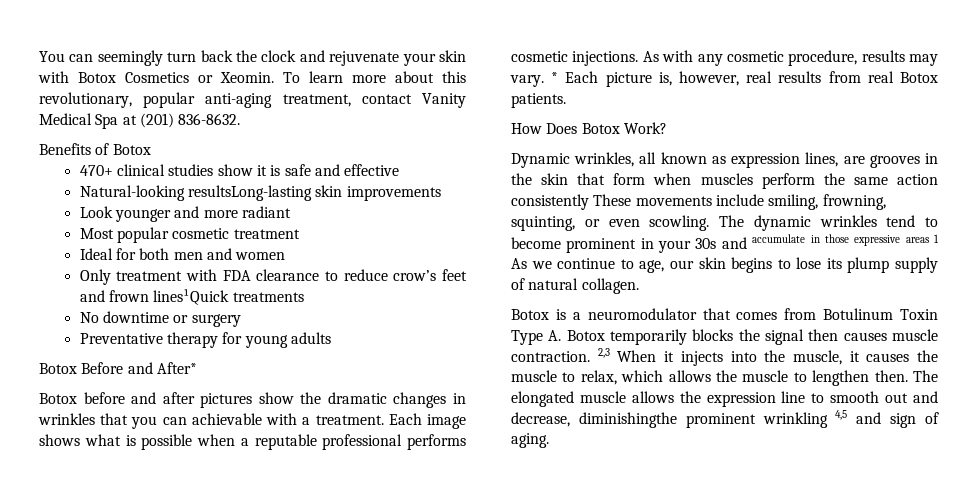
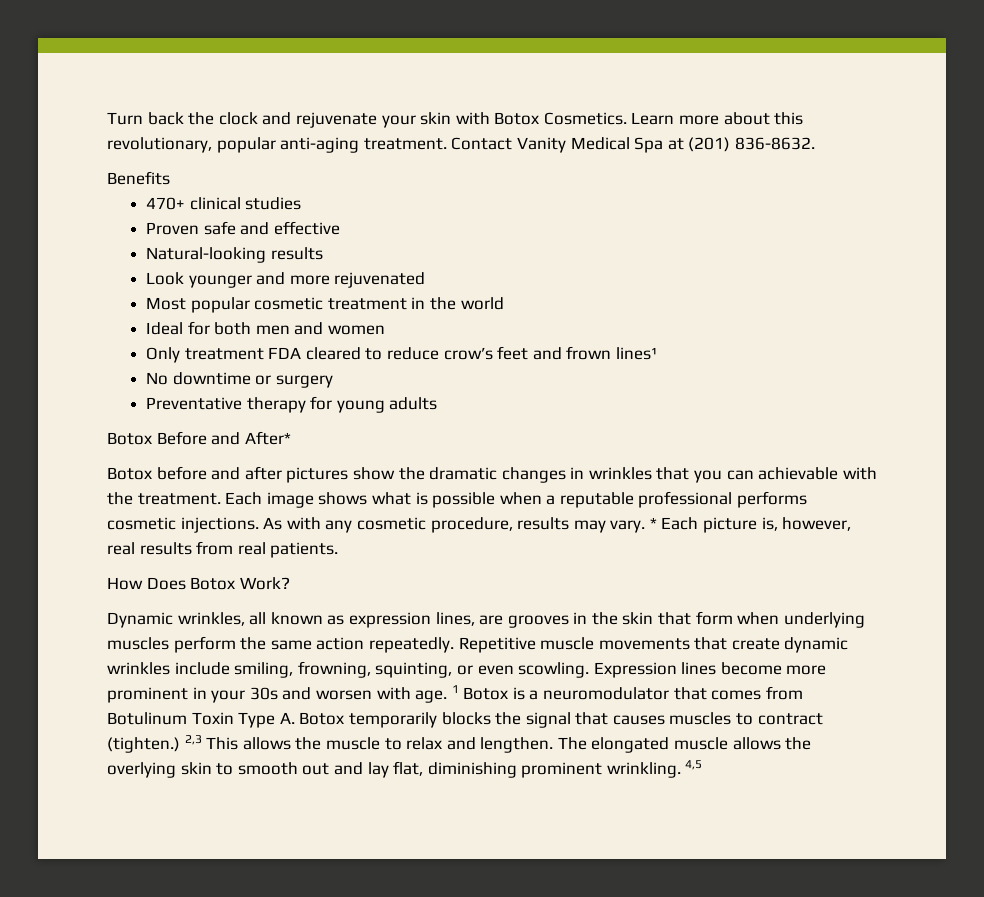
- You can seemingly turn back the clock and rejuvenate your skin with Botox Cosmetics or Xeomin. To learn more about this revolutionary, popular anti-aging treatment, contact Vanity Medical Spa at (201) 836-8632.
+ Turn back the clock and rejuvenate your skin with Botox Cosmetics. Learn more about this revolutionary, popular anti-aging treatment. Contact Vanity Medical Spa at (201) 836-8632.
- Benefits of Botox
+ Benefits
- 470+ clinical studies show it is safe and effective
+ 470+ clinical studies
+ Proven safe and effective
- Natural-looking resultsLong-lasting skin improvements
+ Natural-looking results
- Look younger and more radiant
+ Look younger and more rejuvenated
- Most popular cosmetic treatment
+ Most popular cosmetic treatment in the world
- Only treatment with FDA clearance to reduce crow’s feet and frown lines¹Quick treatments
+ Only treatment FDA cleared to reduce crow’s feet and frown lines¹
- Botox before and after pictures show the dramatic changes in wrinkles that you can achievable with a treatment.
+ Botox before and after pictures show the dramatic changes in wrinkles that you can achievable with the treatment.
- * Each picture is, however, real results from real Botox patients.
+ * Each picture is, however, real results from real patients.
- Dynamic wrinkles, all known as expression lines, are grooves in the skin that form when muscles perform the same action consistently These movements include smiling, frowning, squinting, or even scowling.
+ Dynamic wrinkles, all known as expression lines, are grooves in the skin that form when underlying muscles perform the same action repeatedly. Repetitive muscle movements that create dynamic wrinkles include smiling, frowning, squinting, or even scowling.
- The dynamic wrinkles tend to become prominent in your 30s and accumulate in those expressive areas 1 As we continue to age, our skin begins to lose its plump supply of natural collagen.
- Botox is a neuromodulator that comes from Botulinum Toxin Type A. Botox temporarily blocks the signal then causes muscle contraction. 2,3 When it injects into the muscle, it causes the muscle to relax, which allows the muscle to lengthen then.
+ Expression lines become more prominent in your 30s and worsen with age. 1 Botox is a neuromodulator that comes from Botulinum Toxin Type A. Botox temporarily blocks the signal that causes muscles to contract (tighten.) 2,3 This allows the muscle to relax and lengthen.
- The elongated muscle allows the expression line to smooth out and decrease, diminishingthe prominent wrinkling 4,5 and sign of aging.
+ The elongated muscle allows the overlying skin to smooth out and lay flat, diminishing prominent wrinkling. 4,5

